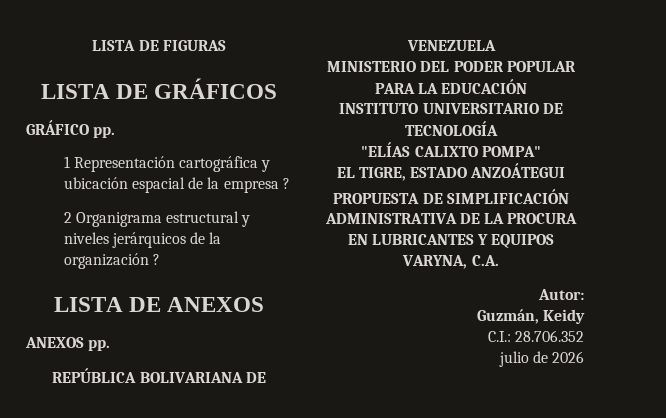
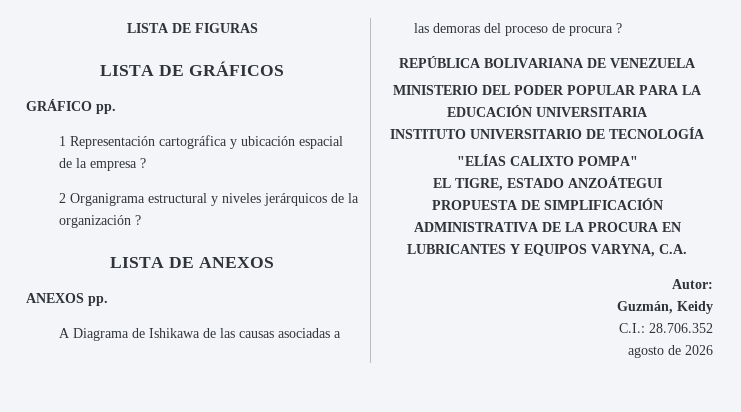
+ A Diagrama de Ishikawa de las causas asociadas a las demoras del proceso de procura ?
- MINISTERIO DEL PODER POPULAR PARA LA EDUCACIÓN
+ MINISTERIO DEL PODER POPULAR PARA LA EDUCACIÓN UNIVERSITARIA
- julio de 2026
+ agosto de 2026

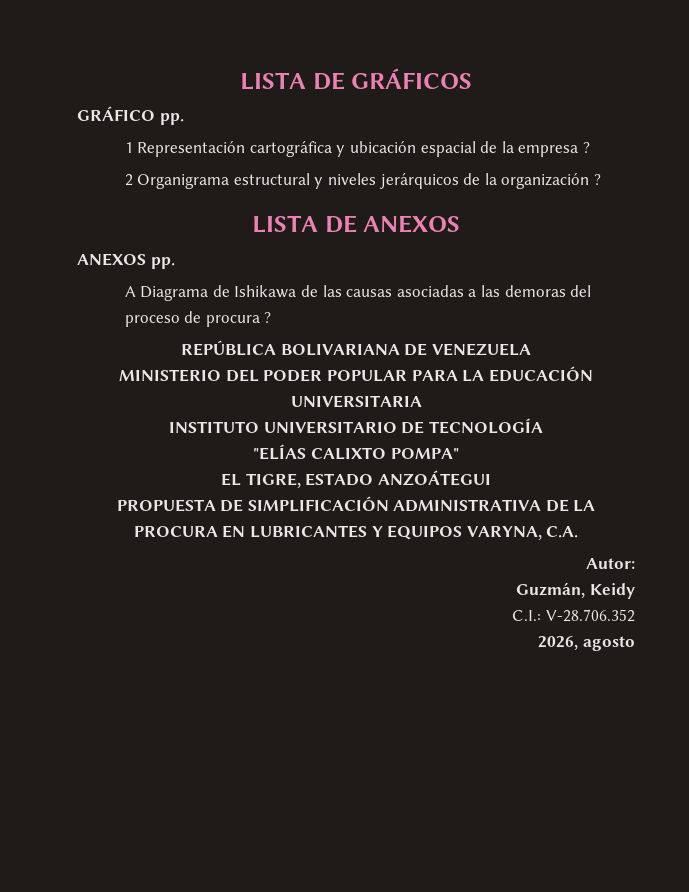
- LISTA DE FIGURAS
- C.I.: 28.706.352
- agosto de 2026
+ C.I.: V-28.706.352
+ 2026, agosto

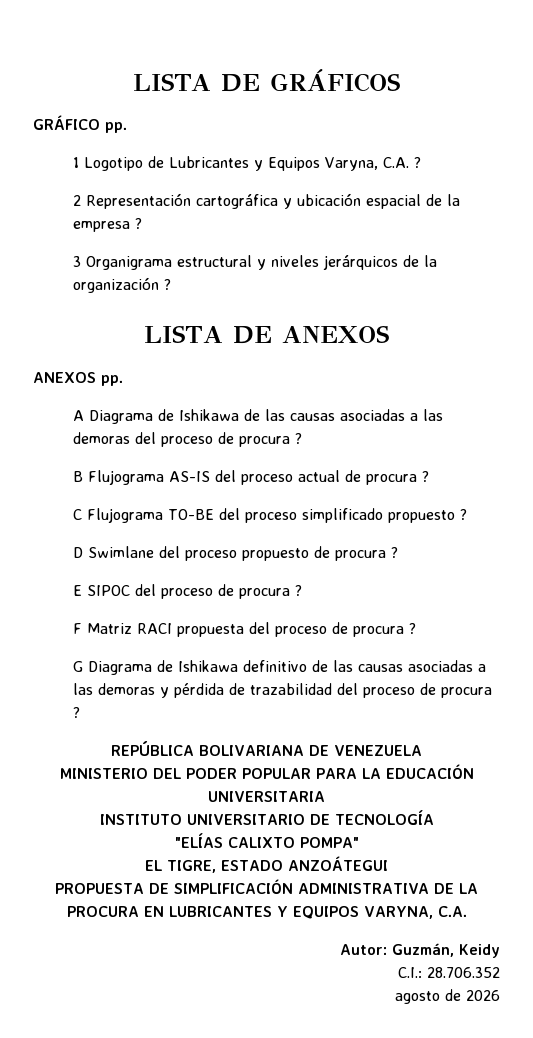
- 1 Representación cartográfica y ubicación espacial de la empresa ?
+ 1 Logotipo de Lubricantes y Equipos Varyna, C.A. ?
+ 2 Representación cartográfica y ubicación espacial de la empresa ?
- 2 Organigrama estructural y niveles jerárquicos de la organización ?
+ 3 Organigrama estructural y niveles jerárquicos de la organización ?
+ B Flujograma AS-IS del proceso actual de procura ?
+ C Flujograma TO-BE del proceso simplificado propuesto ?
+ D Swimlane del proceso propuesto de procura ?
+ E SIPOC del proceso de procura ?
+ F Matriz RACI propuesta del proceso de procura ?
+ G Diagrama de Ishikawa definitivo de las causas asociadas a las demoras y pérdida de trazabilidad del proceso de procura ?
- Autor:
- Guzmán, Keidy
+ Autor: Guzmán, Keidy
- C.I.: V-28.706.352
- 2026, agosto
+ C.I.: 28.706.352
+ agosto de 2026

